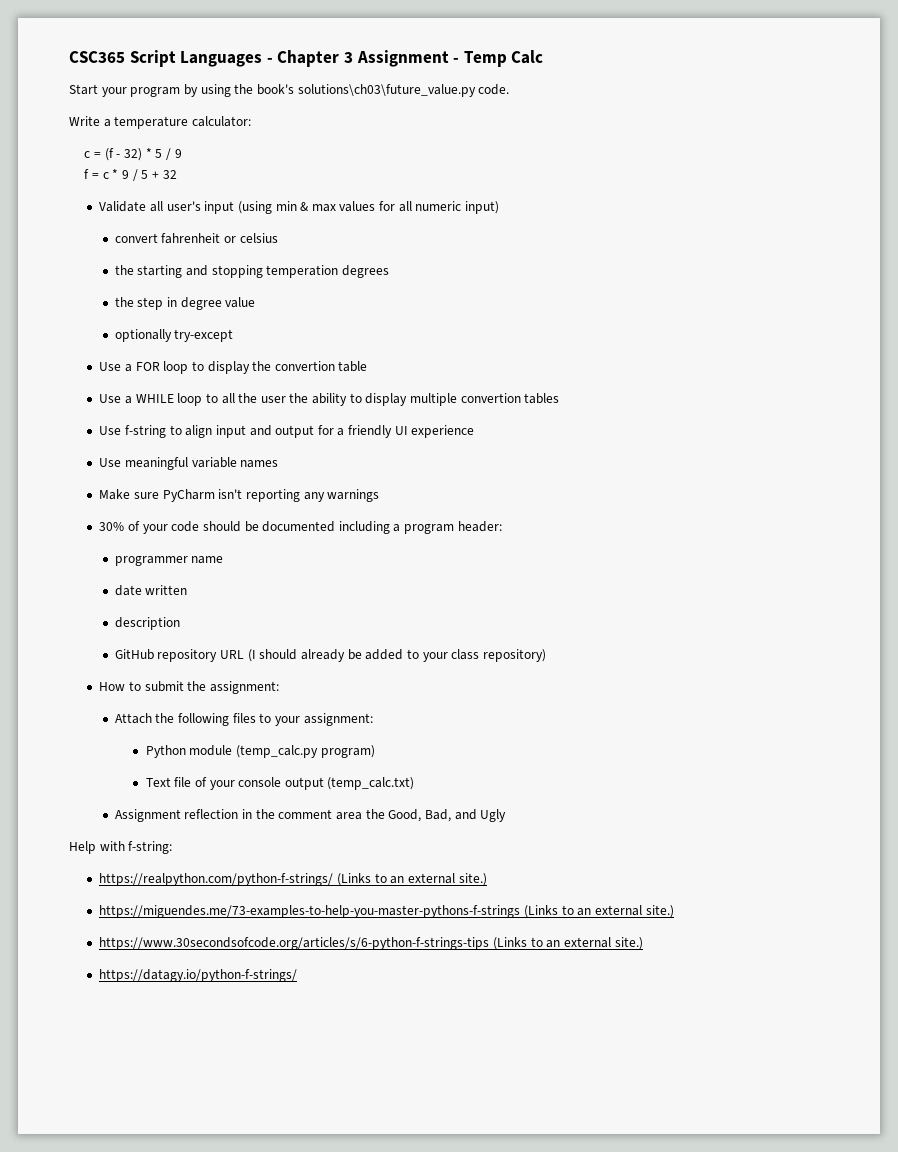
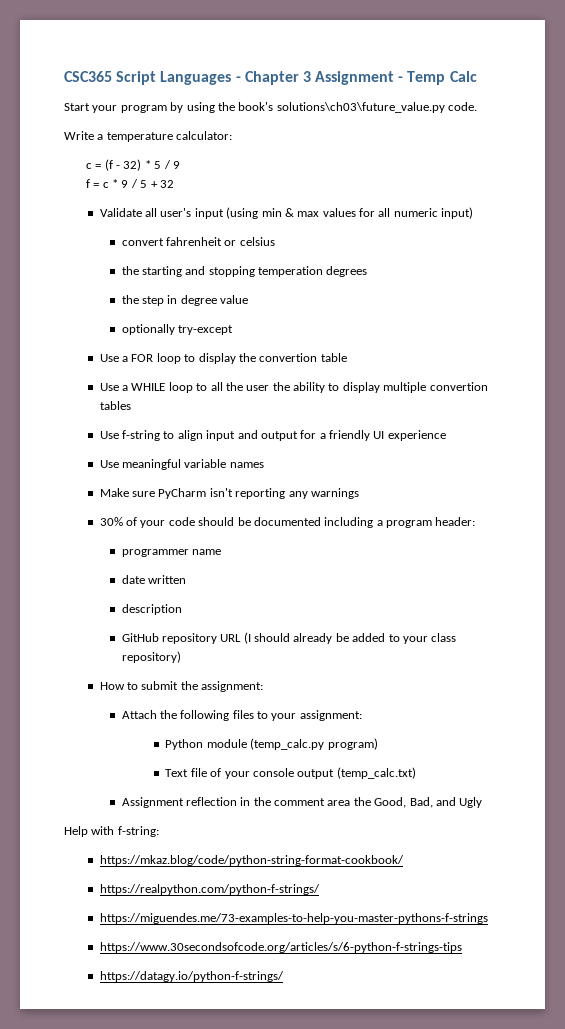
+ https://mkaz.blog/code/python-string-format-cookbook/
- https://realpython.com/python-f-strings/ (Links to an external site.)
- https://miguendes.me/73-examples-to-help-you-master-pythons-f-strings (Links to an external site.)
- https://www.30secondsofcode.org/articles/s/6-python-f-strings-tips (Links to an external site.)
+ https://realpython.com/python-f-strings/
+ https://miguendes.me/73-examples-to-help-you-master-pythons-f-strings
+ https://www.30secondsofcode.org/articles/s/6-python-f-strings-tips

